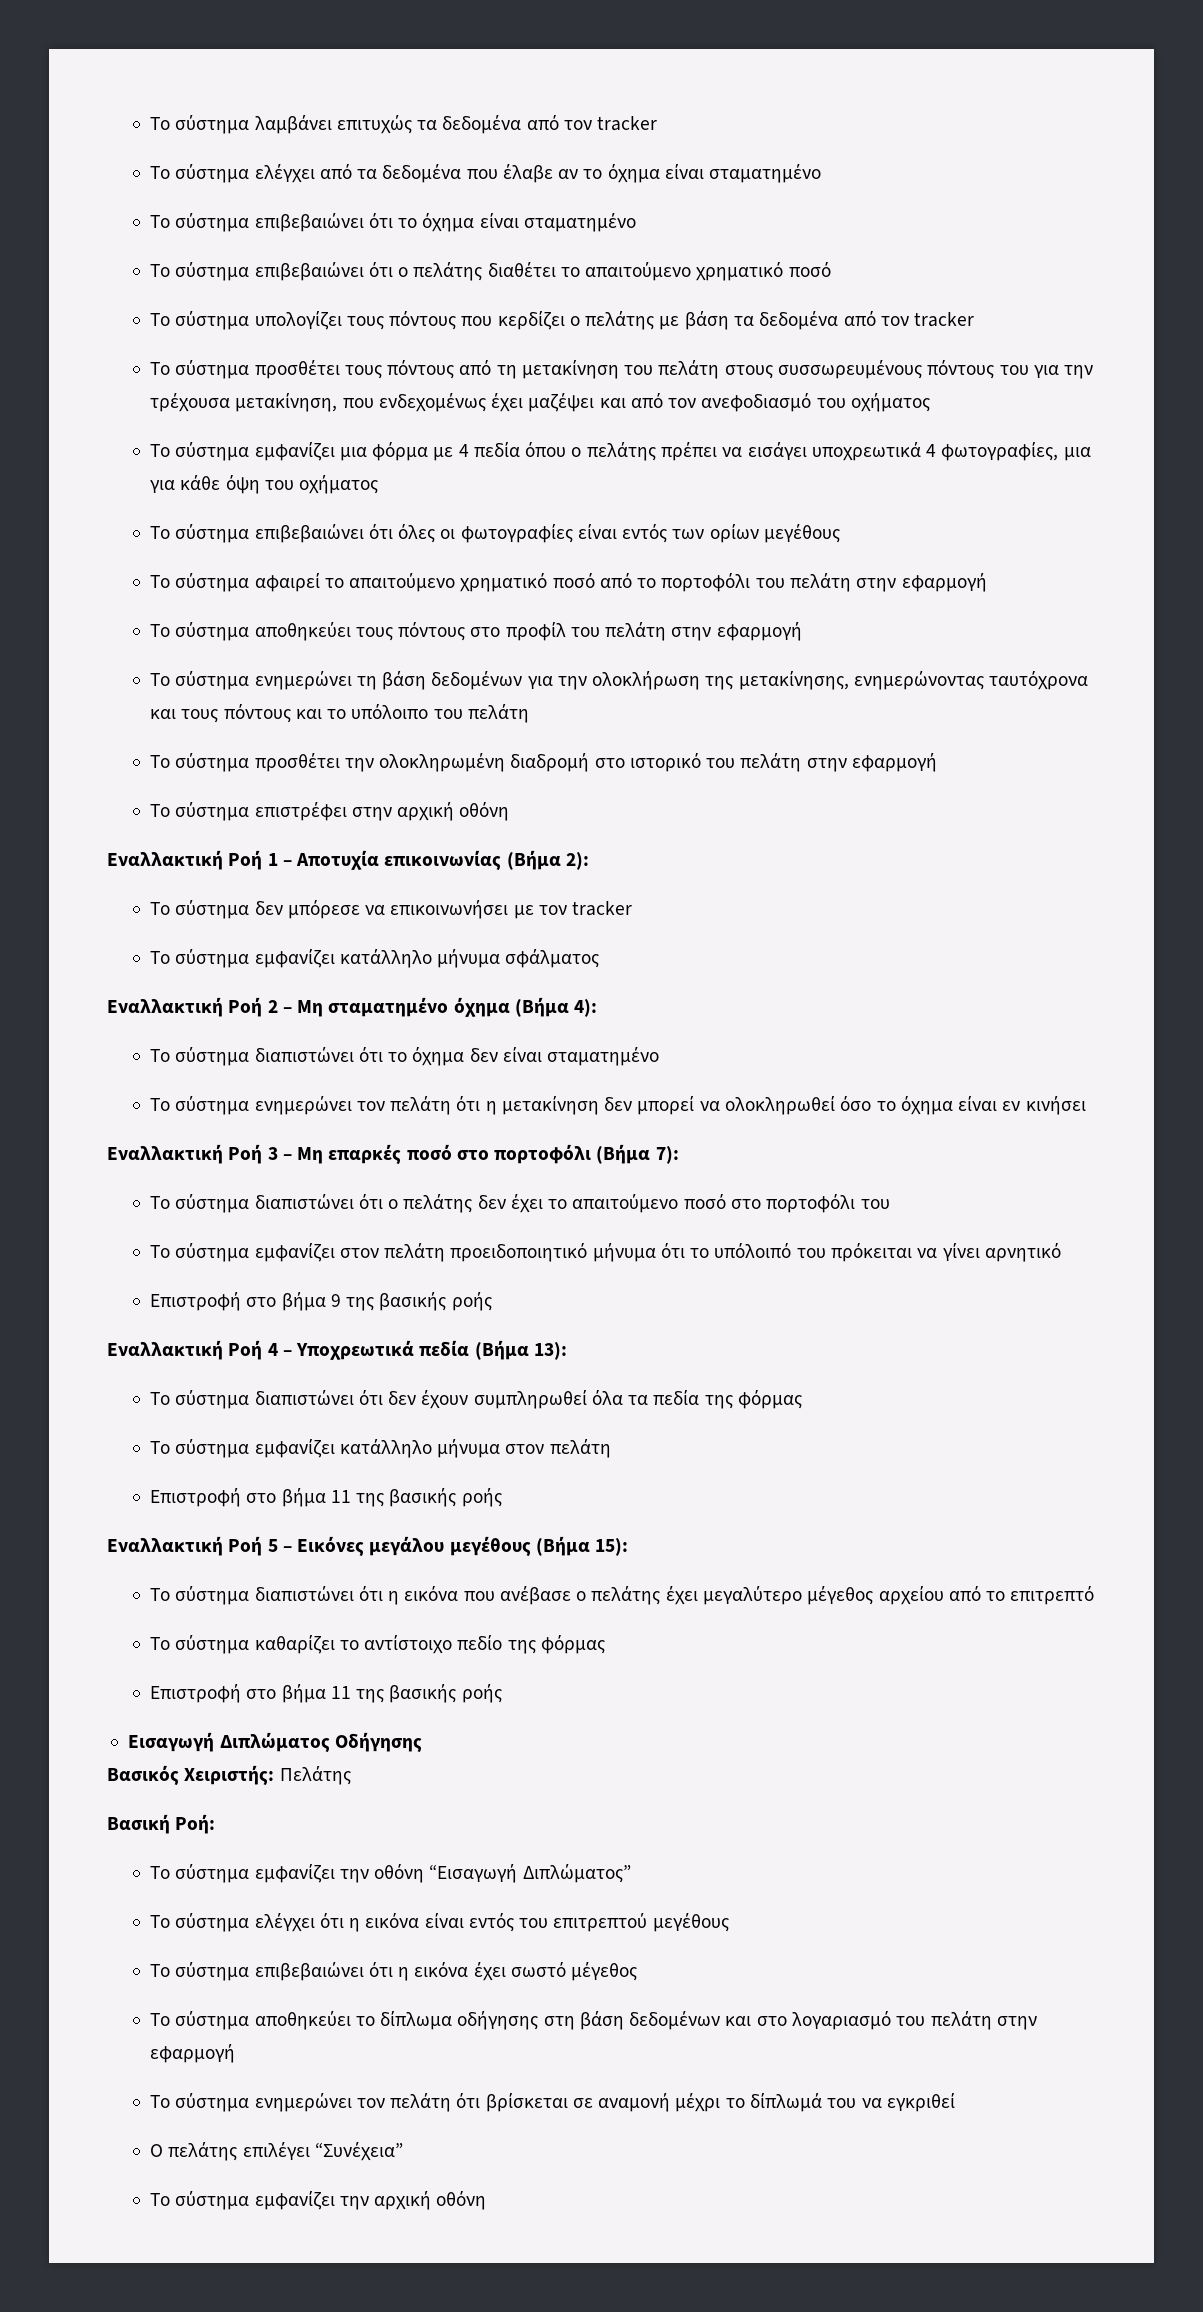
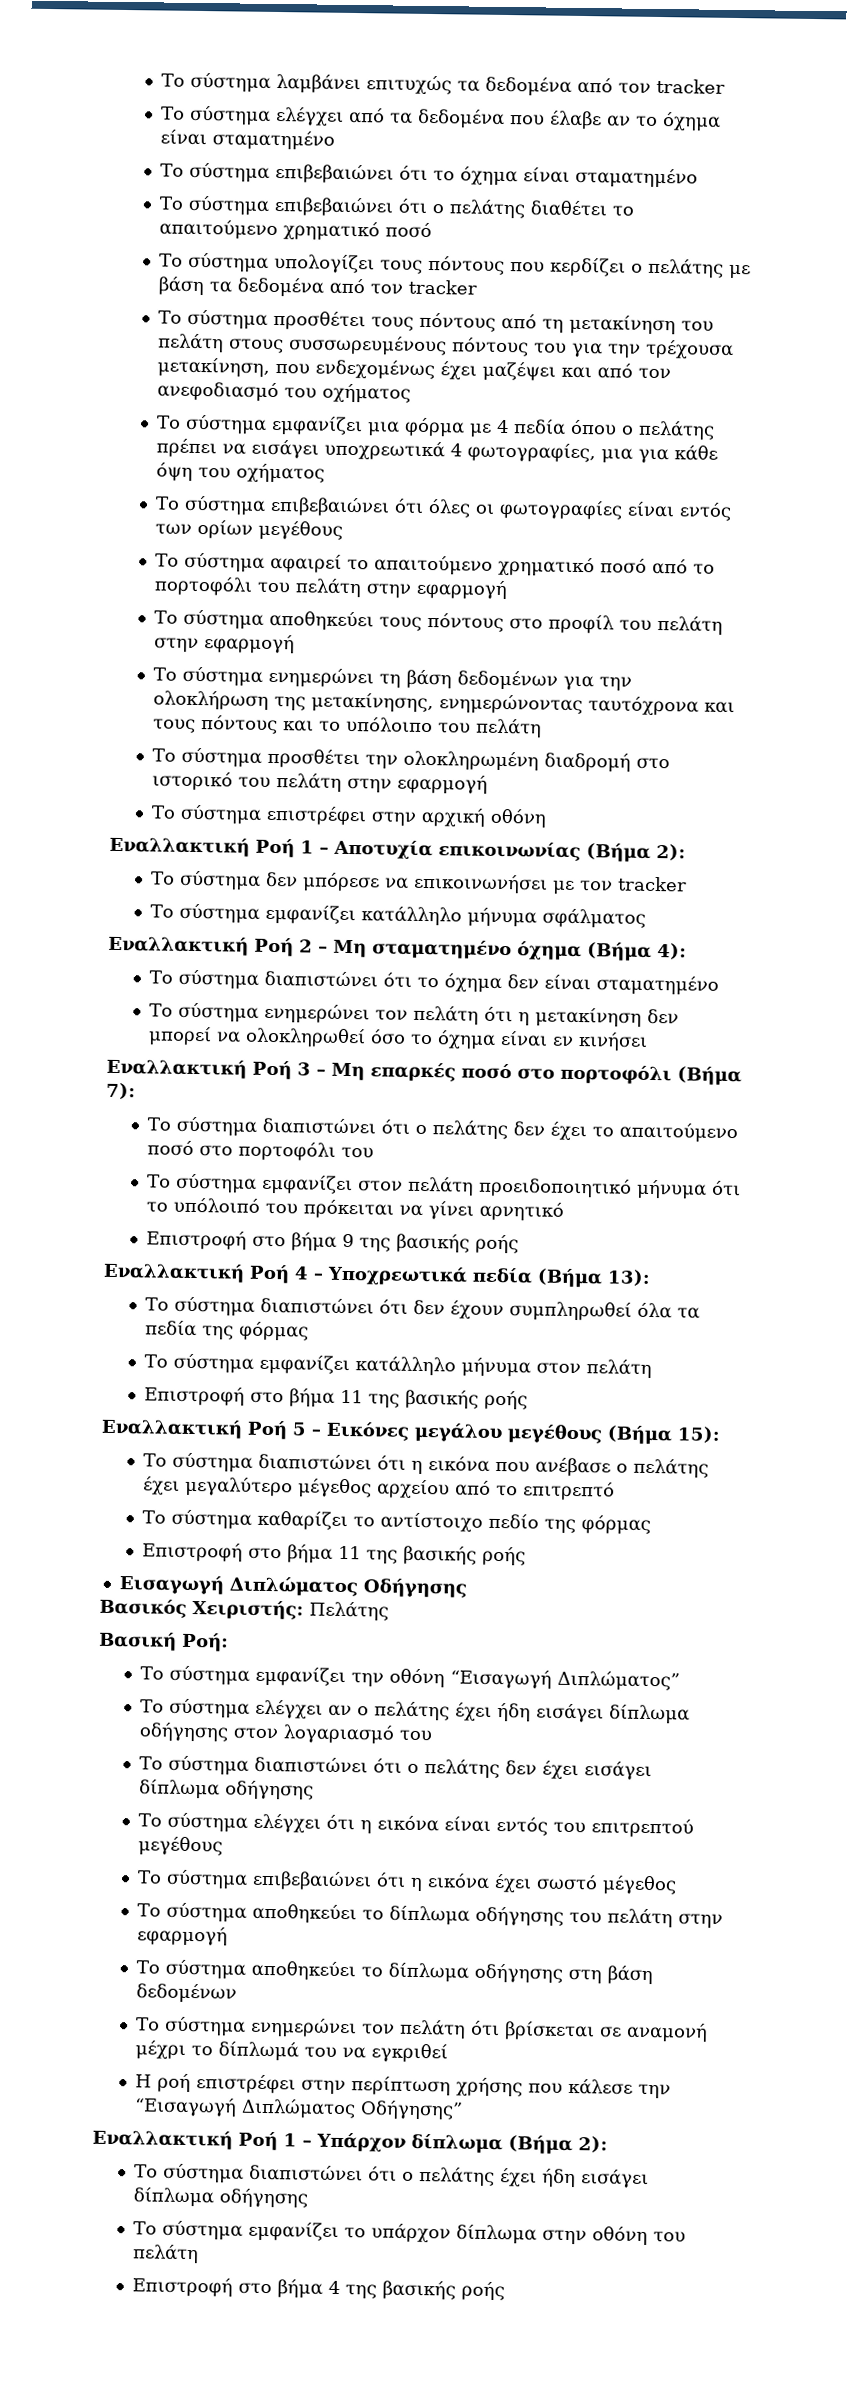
+ Το σύστημα ελέγχει αν ο πελάτης έχει ήδη εισάγει δίπλωμα οδήγησης στον λογαριασμό του
+ Το σύστημα διαπιστώνει ότι ο πελάτης δεν έχει εισάγει δίπλωμα οδήγησης
- Το σύστημα αποθηκεύει το δίπλωμα οδήγησης στη βάση δεδομένων και στο λογαριασμό του πελάτη στην εφαρμογή
+ Το σύστημα αποθηκεύει το δίπλωμα οδήγησης του πελάτη στην εφαρμογή
+ Το σύστημα αποθηκεύει το δίπλωμα οδήγησης στη βάση δεδομένων
- Ο πελάτης επιλέγει “Συνέχεια”
- Το σύστημα εμφανίζει την αρχική οθόνη
+ Η ροή επιστρέφει στην περίπτωση χρήσης που κάλεσε την “Εισαγωγή Διπλώματος Οδήγησης”
+ Εναλλακτική Ροή 1 – Υπάρχον δίπλωμα (Βήμα 2):
+ Το σύστημα διαπιστώνει ότι ο πελάτης έχει ήδη εισάγει δίπλωμα οδήγησης
+ Το σύστημα εμφανίζει το υπάρχον δίπλωμα στην οθόνη του πελάτη
+ Επιστροφή στο βήμα 4 της βασικής ροής

